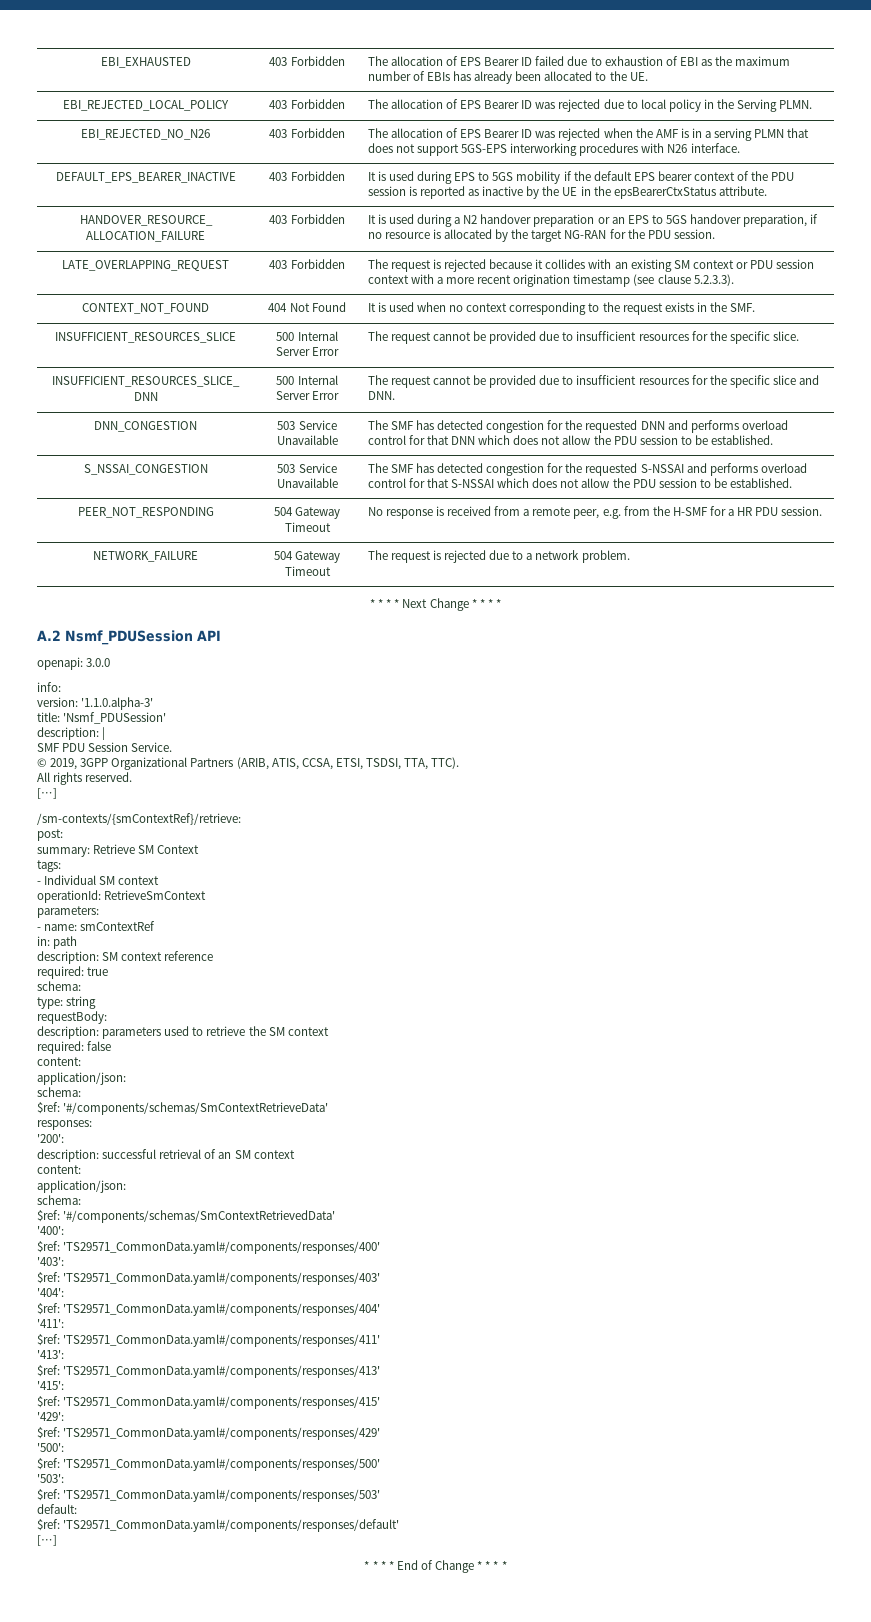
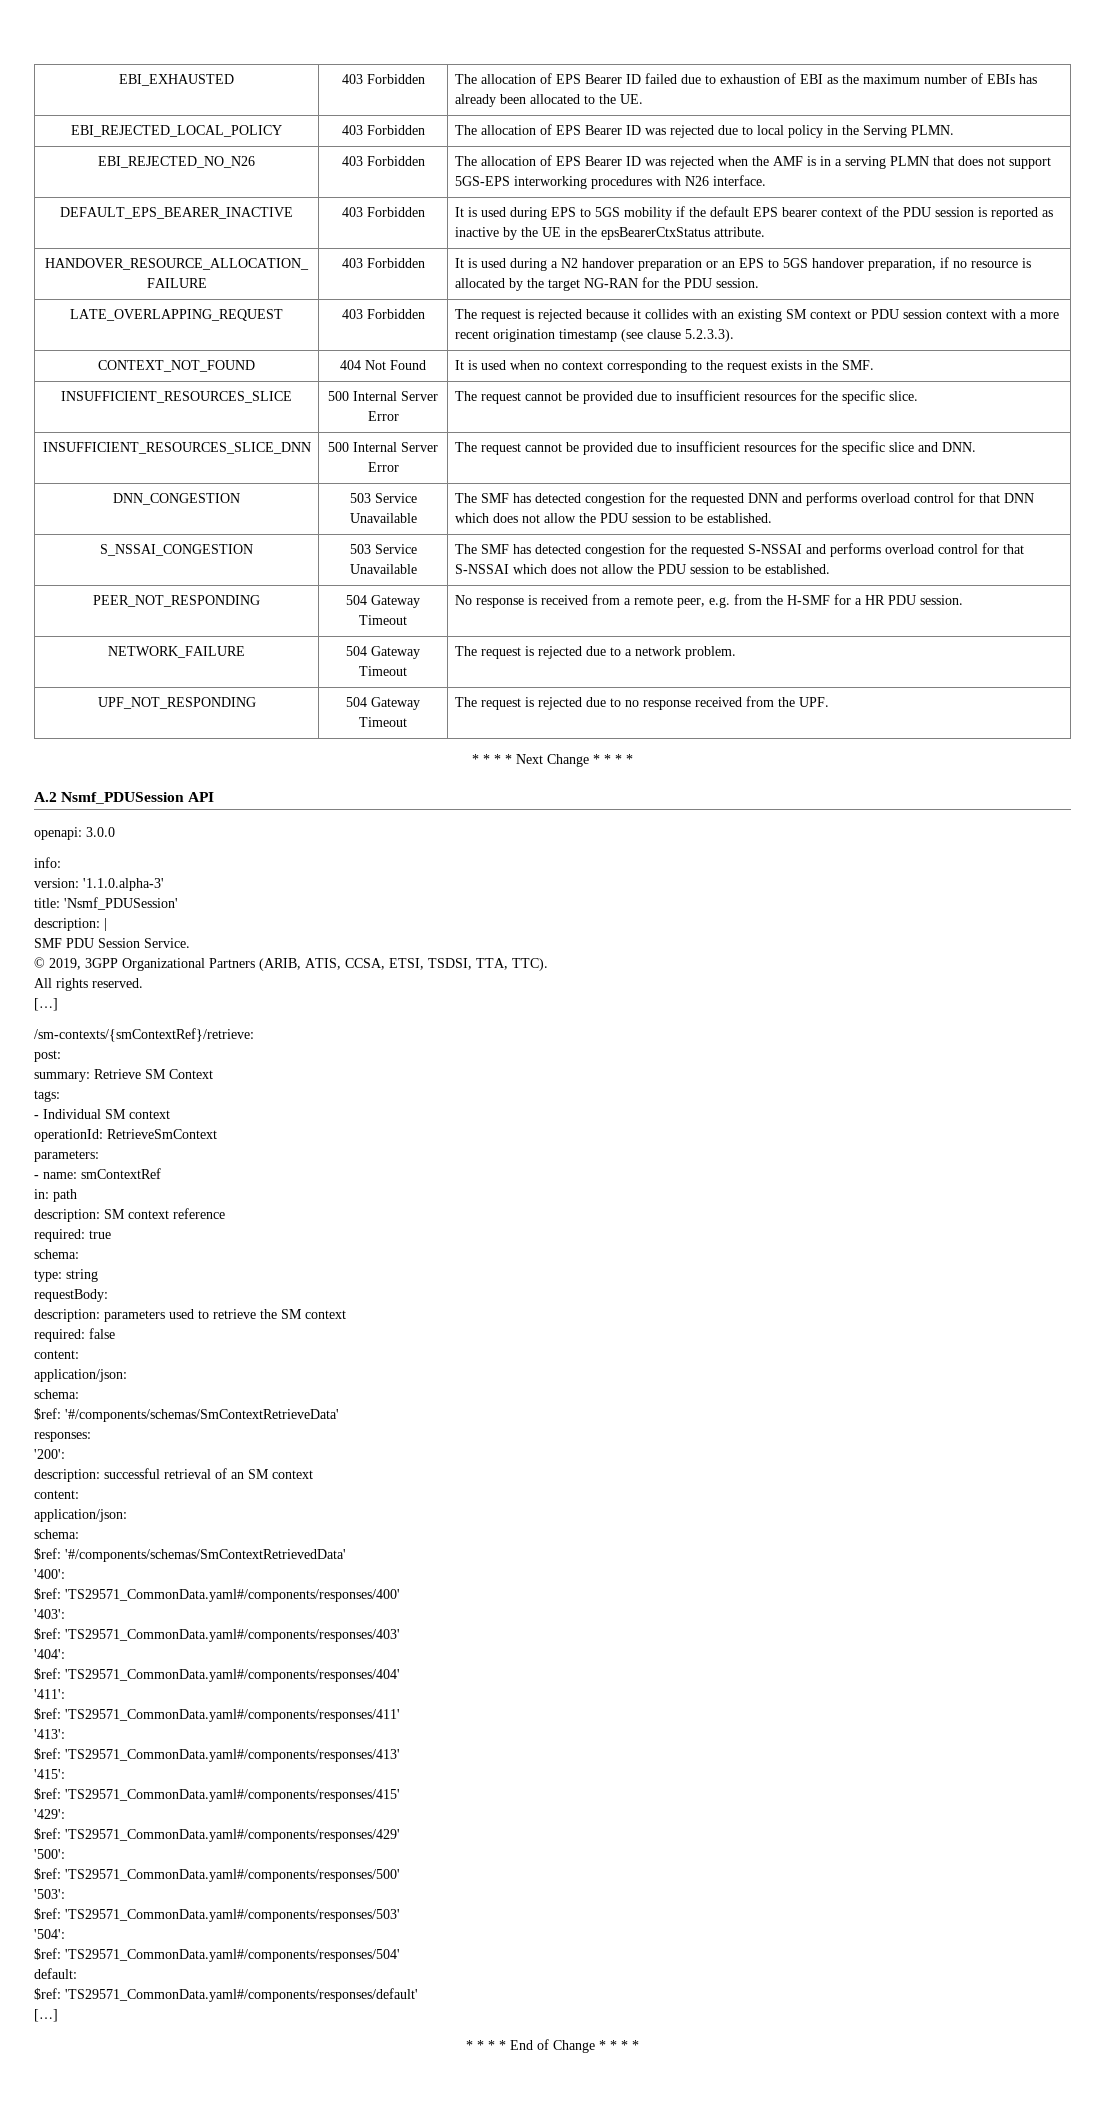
+ UPF_NOT_RESPONDING | 504 Gateway Timeout | The request is rejected due to no response received from the UPF.
+ '504':
+ $ref: 'TS29571_CommonData.yaml#/components/responses/504'

